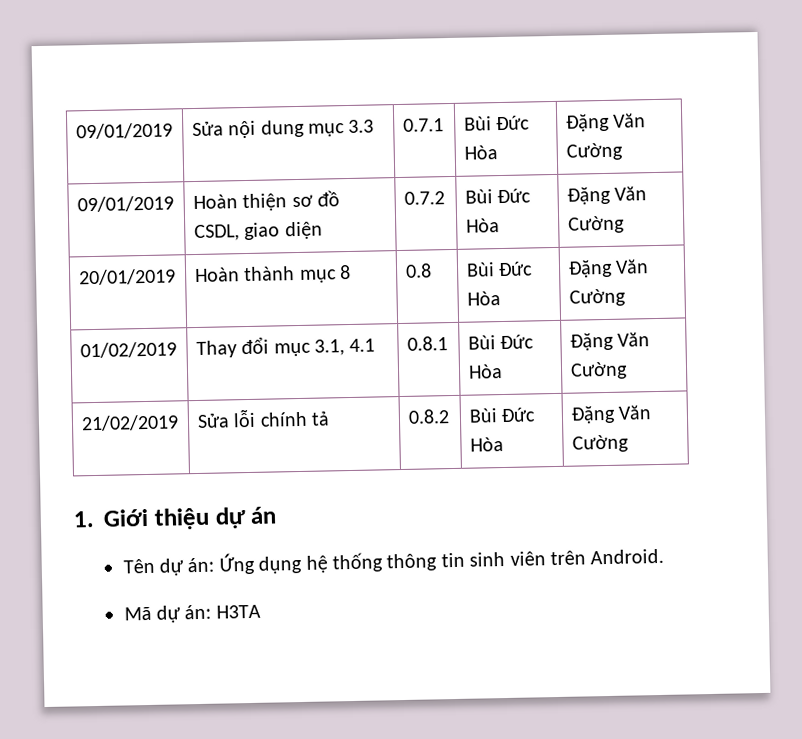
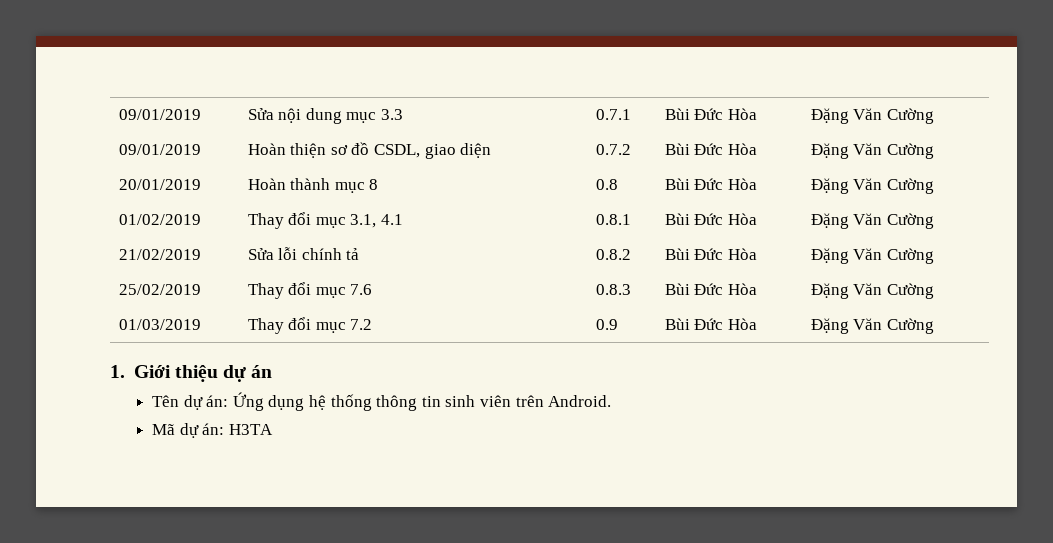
+ 25/02/2019 | Thay đổi mục 7.6 | 0.8.3 | Bùi Đức Hòa | Đặng Văn Cường
+ 01/03/2019 | Thay đổi mục 7.2 | 0.9 | Bùi Đức Hòa | Đặng Văn Cường

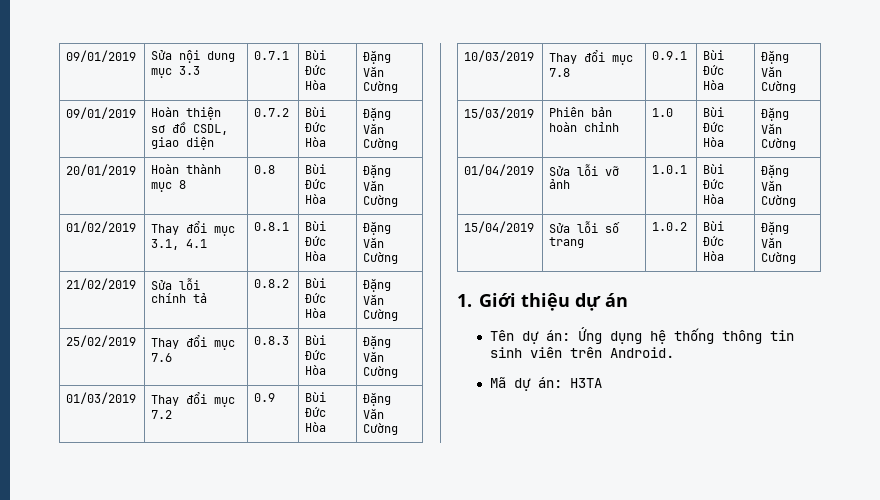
+ 10/03/2019 | Thay đổi mục 7.8 | 0.9.1 | Bùi Đức Hòa | Đặng Văn Cường
+ 15/03/2019 | Phiên bản hoàn chỉnh | 1.0 | Bùi Đức Hòa | Đặng Văn Cường
+ 01/04/2019 | Sửa lỗi vỡ ảnh | 1.0.1 | Bùi Đức Hòa | Đặng Văn Cường
+ 15/04/2019 | Sửa lỗi số trang | 1.0.2 | Bùi Đức Hòa | Đặng Văn Cường

